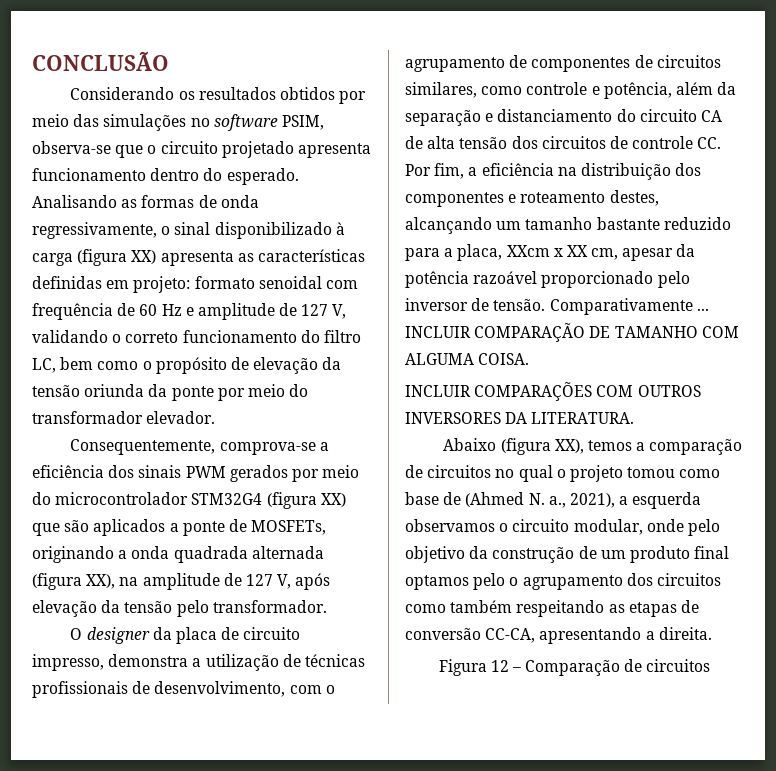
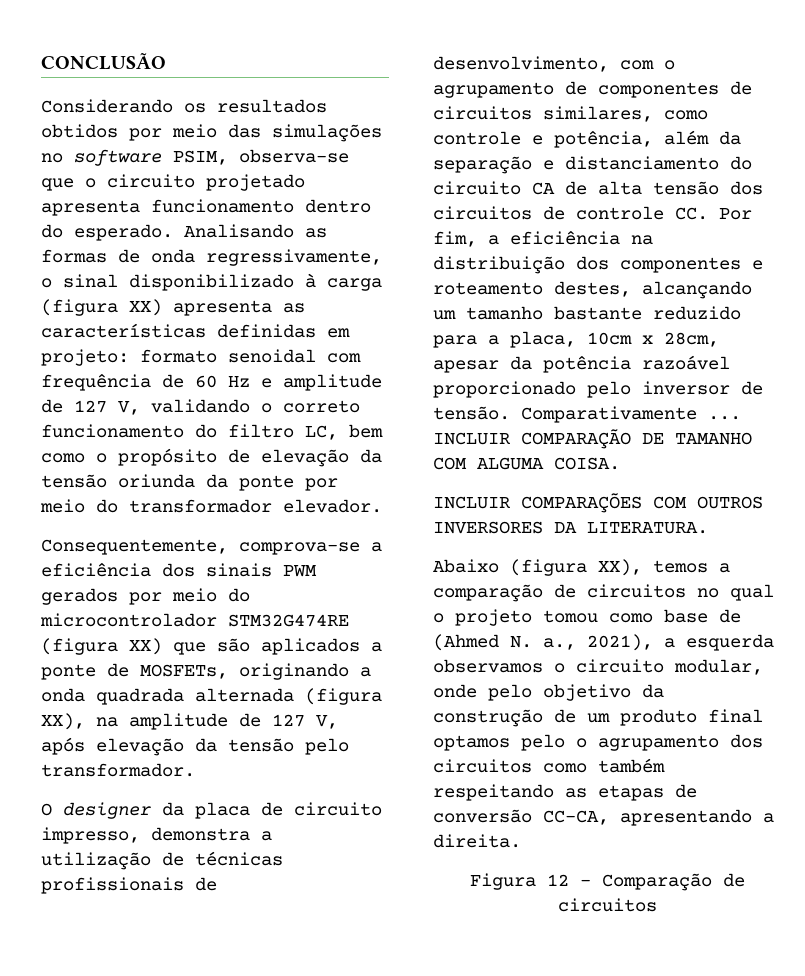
- Consequentemente, comprova-se a eficiência dos sinais PWM gerados por meio do microcontrolador STM32G4 (figura XX) que são aplicados a ponte de MOSFETs, originando a onda quadrada alternada (figura XX), na amplitude de 127 V, após elevação da tensão pelo transformador.
+ Consequentemente, comprova-se a eficiência dos sinais PWM gerados por meio do microcontrolador STM32G474RE (figura XX) que são aplicados a ponte de MOSFETs, originando a onda quadrada alternada (figura XX), na amplitude de 127 V, após elevação da tensão pelo transformador.
- O designer da placa de circuito impresso, demonstra a utilização de técnicas profissionais de desenvolvimento, com o agrupamento de componentes de circuitos similares, como controle e potência, além da separação e distanciamento do circuito CA de alta tensão dos circuitos de controle CC. Por fim, a eficiência na distribuição dos componentes e roteamento destes, alcançando um tamanho bastante reduzido para a placa, XXcm x XX cm, apesar da potência razoável proporcionado pelo inversor de tensão.
+ O designer da placa de circuito impresso, demonstra a utilização de técnicas profissionais de desenvolvimento, com o agrupamento de componentes de circuitos similares, como controle e potência, além da separação e distanciamento do circuito CA de alta tensão dos circuitos de controle CC. Por fim, a eficiência na distribuição dos componentes e roteamento destes, alcançando um tamanho bastante reduzido para a placa, 10cm x 28cm, apesar da potência razoável proporcionado pelo inversor de tensão.

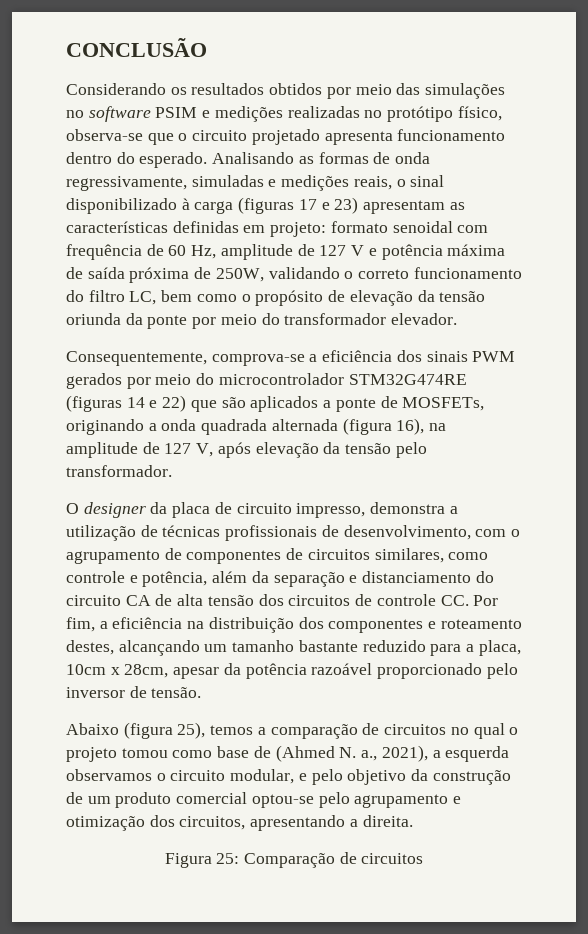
- Considerando os resultados obtidos por meio das simulações no software PSIM, observa-se que o circuito projetado apresenta funcionamento dentro do esperado.
+ Considerando os resultados obtidos por meio das simulações no software PSIM e medições realizadas no protótipo físico, observa-se que o circuito projetado apresenta funcionamento dentro do esperado.
- Analisando as formas de onda regressivamente, o sinal disponibilizado à carga (figura XX) apresenta as características definidas em projeto: formato senoidal com frequência de 60 Hz e amplitude de 127 V, validando o correto funcionamento do filtro LC, bem como o propósito de elevação da tensão oriunda da ponte por meio do transformador elevador.
+ Analisando as formas de onda regressivamente, simuladas e medições reais, o sinal disponibilizado à carga (figuras 17 e 23) apresentam as características definidas em projeto: formato senoidal com frequência de 60 Hz, amplitude de 127 V e potência máxima de saída próxima de 250W, validando o correto funcionamento do filtro LC, bem como o propósito de elevação da tensão oriunda da ponte por meio do transformador elevador.
- Consequentemente, comprova-se a eficiência dos sinais PWM gerados por meio do microcontrolador STM32G474RE (figura XX) que são aplicados a ponte de MOSFETs, originando a onda quadrada alternada (figura XX), na amplitude de 127 V, após elevação da tensão pelo transformador.
+ Consequentemente, comprova-se a eficiência dos sinais PWM gerados por meio do microcontrolador STM32G474RE (figuras 14 e 22) que são aplicados a ponte de MOSFETs, originando a onda quadrada alternada (figura 16), na amplitude de 127 V, após elevação da tensão pelo transformador.
- Comparativamente ... INCLUIR COMPARAÇÃO DE TAMANHO COM ALGUMA COISA.
- INCLUIR COMPARAÇÕES COM OUTROS INVERSORES DA LITERATURA.
- Abaixo (figura XX), temos a comparação de circuitos no qual o projeto tomou como base de (Ahmed N. a., 2021), a esquerda observamos o circuito modular, onde pelo objetivo da construção de um produto final optamos pelo o agrupamento dos circuitos como também respeitando as etapas de conversão CC-CA, apresentando a direita.
+ Abaixo (figura 25), temos a comparação de circuitos no qual o projeto tomou como base de (Ahmed N. a., 2021), a esquerda observamos o circuito modular, e pelo objetivo da construção de um produto comercial optou-se pelo agrupamento e otimização dos circuitos, apresentando a direita.
- Figura 12 – Comparação de circuitos
+ Figura 25: Comparação de circuitos

